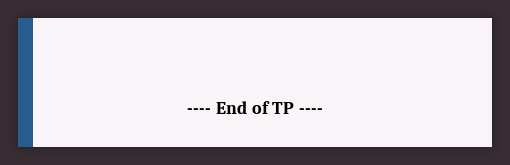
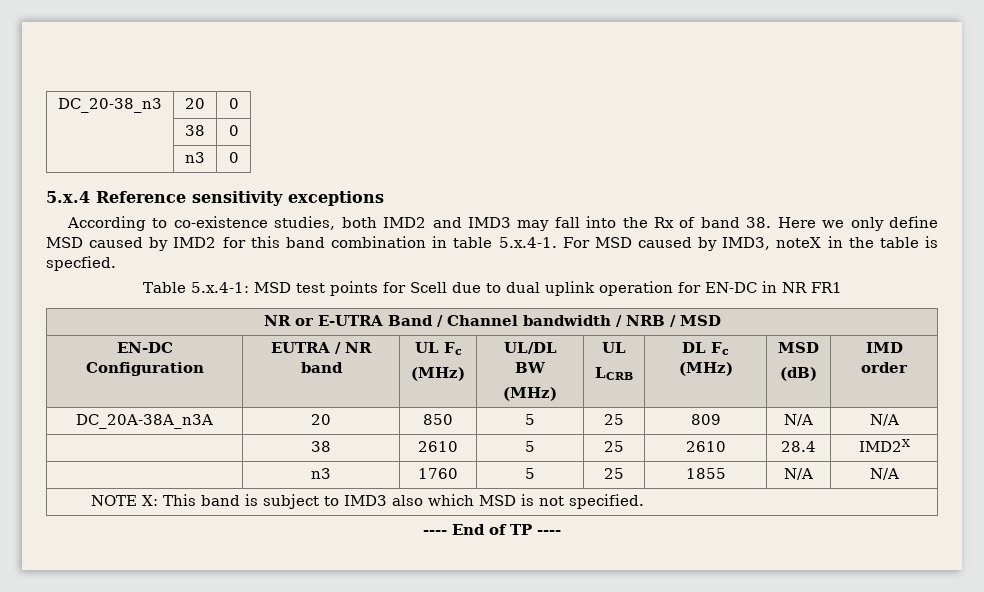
+ DC_20-38_n3 | 20 | 0
+ | 38 | 0
+ | n3 | 0
+ 5.x.4 Reference sensitivity exceptions
+ According to co-existence studies, both IMD2 and IMD3 may fall into the Rx of band 38. Here we only define MSD caused by IMD2 for this band combination in table 5.x.4-1. For MSD caused by IMD3, noteX in the table is specfied.
+ Table 5.x.4-1: MSD test points for Scell due to dual uplink operation for EN-DC in NR FR1
+ NR or E-UTRA Band / Channel bandwidth / NRB / MSD
+ EN-DC Configuration | EUTRA / NR band | UL Fc
+ (MHz) | UL/DL BW
+ (MHz) | UL
+ LCRB | DL Fc (MHz) | MSD
+ (dB) | IMD order
+ DC_20A-38A_n3A | 20 | 850 | 5 | 25 | 809 | N/A | N/A
+ | 38 | 2610 | 5 | 25 | 2610 | 28.4 | IMD2X
+ | n3 | 1760 | 5 | 25 | 1855 | N/A | N/A
+ NOTE X: This band is subject to IMD3 also which MSD is not specified.

